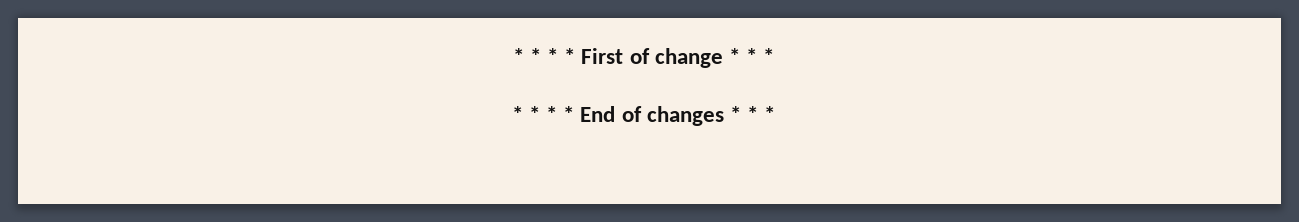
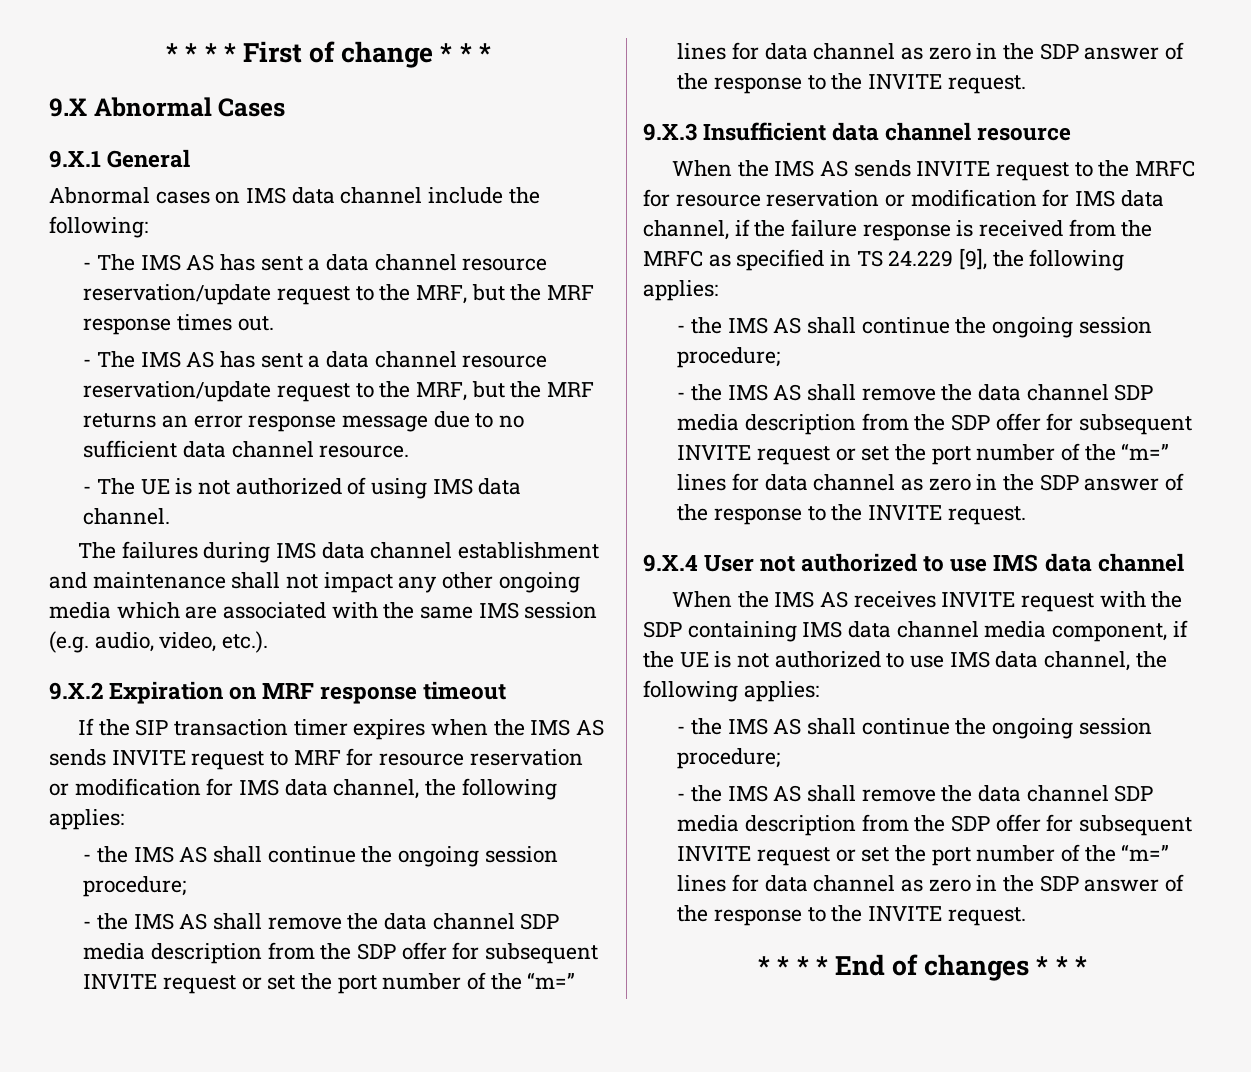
+ 9.X Abnormal Cases
+ 9.X.1 General
+ Abnormal cases on IMS data channel include the following:
+ - The IMS AS has sent a data channel resource reservation/update request to the MRF, but the MRF response times out.
+ - The IMS AS has sent a data channel resource reservation/update request to the MRF, but the MRF returns an error response message due to no sufficient data channel resource.
+ - The UE is not authorized of using IMS data channel.
+ The failures during IMS data channel establishment and maintenance shall not impact any other ongoing media which are associated with the same IMS session (e.g. audio, video, etc.).
+ 9.X.2 Expiration on MRF response timeout
+ If the SIP transaction timer expires when the IMS AS sends INVITE request to MRF for resource reservation or modification for IMS data channel, the following applies:
+ - the IMS AS shall continue the ongoing session procedure;
+ - the IMS AS shall remove the data channel SDP media description from the SDP offer for subsequent INVITE request or set the port number of the “m=” lines for data channel as zero in the SDP answer of the response to the INVITE request.
+ 9.X.3 Insufficient data channel resource
+ When the IMS AS sends INVITE request to the MRFC for resource reservation or modification for IMS data channel, if the failure response is received from the MRFC as specified in TS 24.229 [9], the following applies:
+ - the IMS AS shall continue the ongoing session procedure;
+ - the IMS AS shall remove the data channel SDP media description from the SDP offer for subsequent INVITE request or set the port number of the “m=” lines for data channel as zero in the SDP answer of the response to the INVITE request.
+ 9.X.4 User not authorized to use IMS data channel
+ When the IMS AS receives INVITE request with the SDP containing IMS data channel media component, if the UE is not authorized to use IMS data channel, the following applies:
+ - the IMS AS shall continue the ongoing session procedure;
+ - the IMS AS shall remove the data channel SDP media description from the SDP offer for subsequent INVITE request or set the port number of the “m=” lines for data channel as zero in the SDP answer of the response to the INVITE request.

